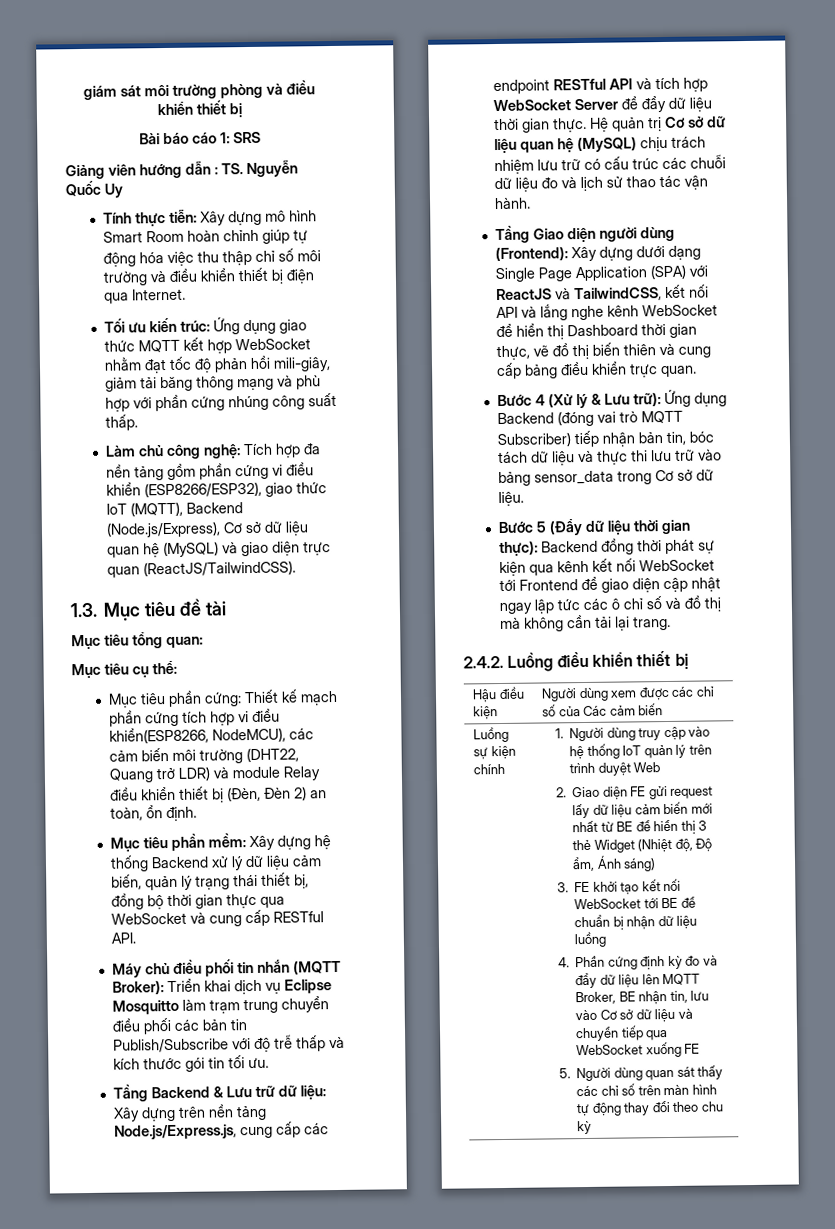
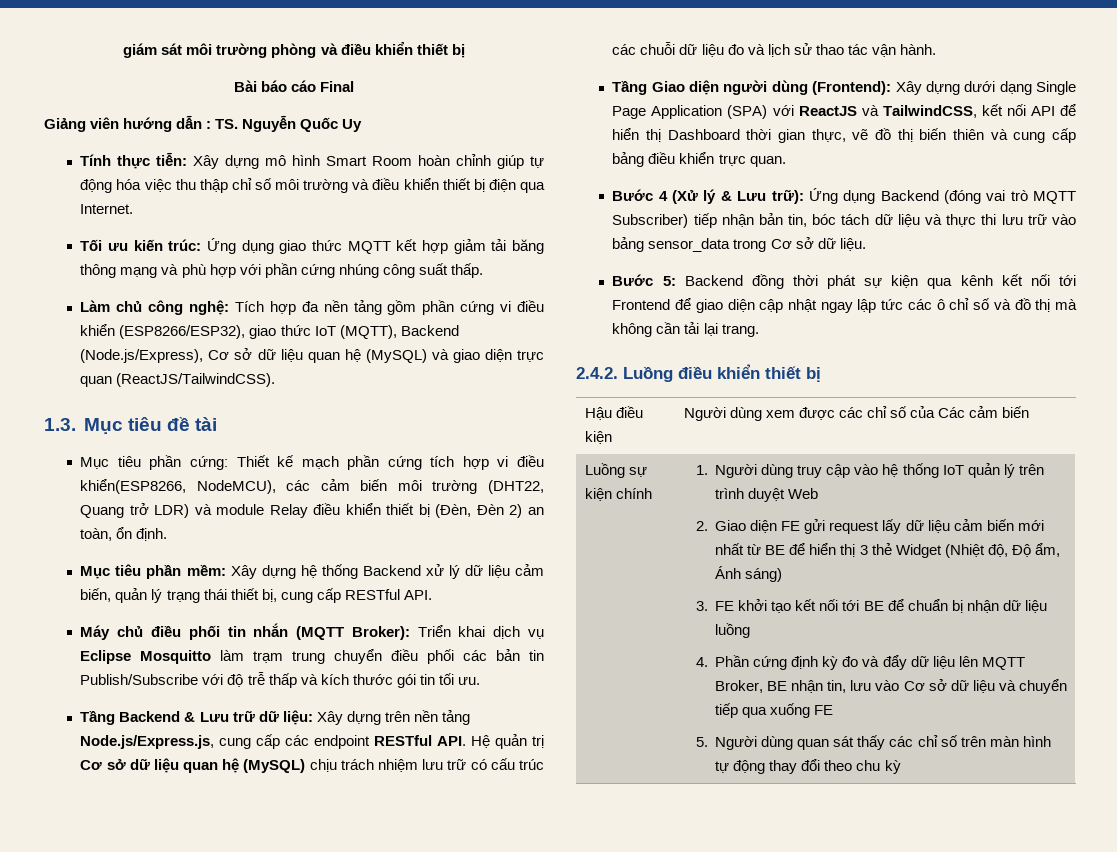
- Bài báo cáo 1: SRS
+ Bài báo cáo Final
- Tối ưu kiến trúc: Ứng dụng giao thức MQTT kết hợp WebSocket nhằm đạt tốc độ phản hồi mili-giây, giảm tải băng thông mạng và phù hợp với phần cứng nhúng công suất thấp.
+ Tối ưu kiến trúc: Ứng dụng giao thức MQTT kết hợp giảm tải băng thông mạng và phù hợp với phần cứng nhúng công suất thấp.
- Mục tiêu tổng quan:
- Mục tiêu cụ thể:
- Mục tiêu phần mềm: Xây dựng hệ thống Backend xử lý dữ liệu cảm biến, quản lý trạng thái thiết bị, đồng bộ thời gian thực qua WebSocket và cung cấp RESTful API.
+ Mục tiêu phần mềm: Xây dựng hệ thống Backend xử lý dữ liệu cảm biến, quản lý trạng thái thiết bị, cung cấp RESTful API.
- Tầng Backend & Lưu trữ dữ liệu: Xây dựng trên nền tảng Node.js/Express.js, cung cấp các endpoint RESTful API và tích hợp WebSocket Server để đẩy dữ liệu thời gian thực. Hệ quản trị Cơ sở dữ liệu quan hệ (MySQL) chịu trách nhiệm lưu trữ có cấu trúc các chuỗi dữ liệu đo và lịch sử thao tác vận hành.
+ Tầng Backend & Lưu trữ dữ liệu: Xây dựng trên nền tảng Node.js/Express.js, cung cấp các endpoint RESTful API. Hệ quản trị Cơ sở dữ liệu quan hệ (MySQL) chịu trách nhiệm lưu trữ có cấu trúc các chuỗi dữ liệu đo và lịch sử thao tác vận hành.
- Tầng Giao diện người dùng (Frontend): Xây dựng dưới dạng Single Page Application (SPA) với ReactJS và TailwindCSS, kết nối API và lắng nghe kênh WebSocket để hiển thị Dashboard thời gian thực, vẽ đồ thị biến thiên và cung cấp bảng điều khiển trực quan.
+ Tầng Giao diện người dùng (Frontend): Xây dựng dưới dạng Single Page Application (SPA) với ReactJS và TailwindCSS, kết nối API để hiển thị Dashboard thời gian thực, vẽ đồ thị biến thiên và cung cấp bảng điều khiển trực quan.
- Bước 5 (Đẩy dữ liệu thời gian thực): Backend đồng thời phát sự kiện qua kênh kết nối WebSocket tới Frontend để giao diện cập nhật ngay lập tức các ô chỉ số và đồ thị mà không cần tải lại trang.
+ Bước 5: Backend đồng thời phát sự kiện qua kênh kết nối tới Frontend để giao diện cập nhật ngay lập tức các ô chỉ số và đồ thị mà không cần tải lại trang.
- 3. FE khởi tạo kết nối WebSocket tới BE để chuẩn bị nhận dữ liệu luồng
+ 3. FE khởi tạo kết nối tới BE để chuẩn bị nhận dữ liệu luồng
- 4. Phần cứng định kỳ đo và đẩy dữ liệu lên MQTT Broker, BE nhận tin, lưu vào Cơ sở dữ liệu và chuyển tiếp qua WebSocket xuống FE
+ 4. Phần cứng định kỳ đo và đẩy dữ liệu lên MQTT Broker, BE nhận tin, lưu vào Cơ sở dữ liệu và chuyển tiếp qua xuống FE

